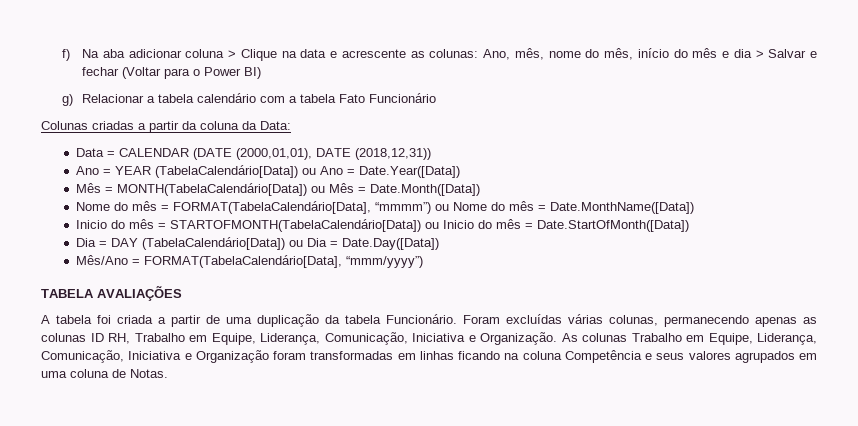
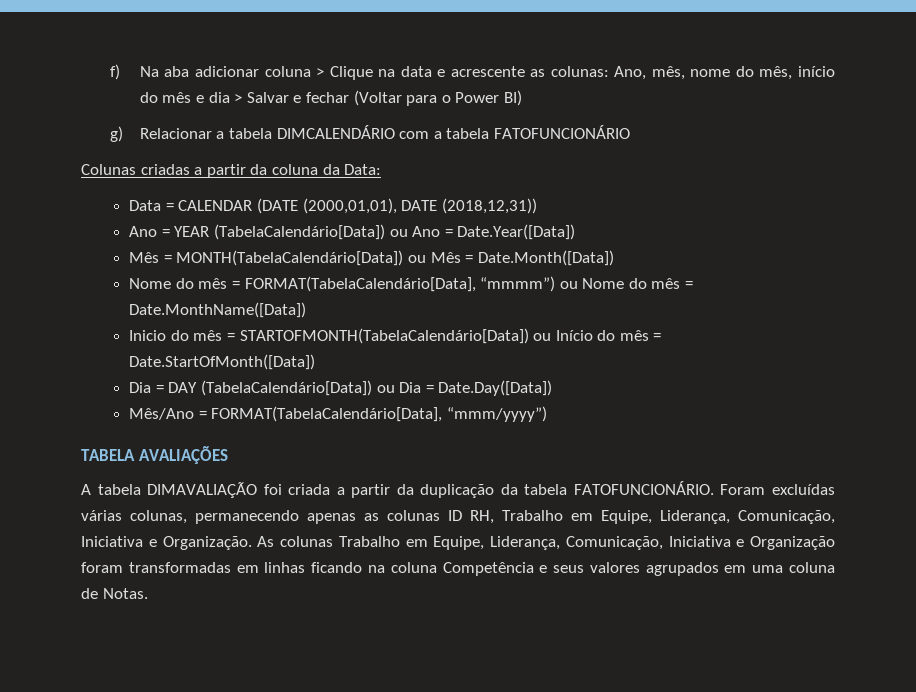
- g) Relacionar a tabela calendário com a tabela Fato Funcionário
+ g) Relacionar a tabela DIMCALENDÁRIO com a tabela FATOFUNCIONÁRIO
- Inicio do mês = STARTOFMONTH(TabelaCalendário[Data]) ou Inicio do mês = Date.StartOfMonth([Data])
+ Inicio do mês = STARTOFMONTH(TabelaCalendário[Data]) ou Início do mês = Date.StartOfMonth([Data])
- A tabela foi criada a partir de uma duplicação da tabela Funcionário.
+ A tabela DIMAVALIAÇÃO foi criada a partir da duplicação da tabela FATOFUNCIONÁRIO.

